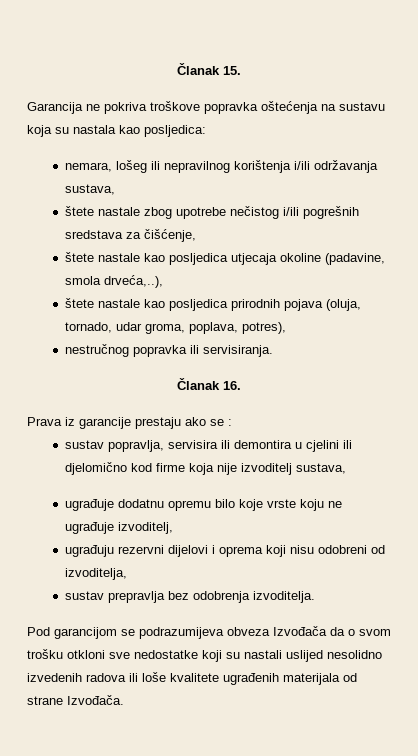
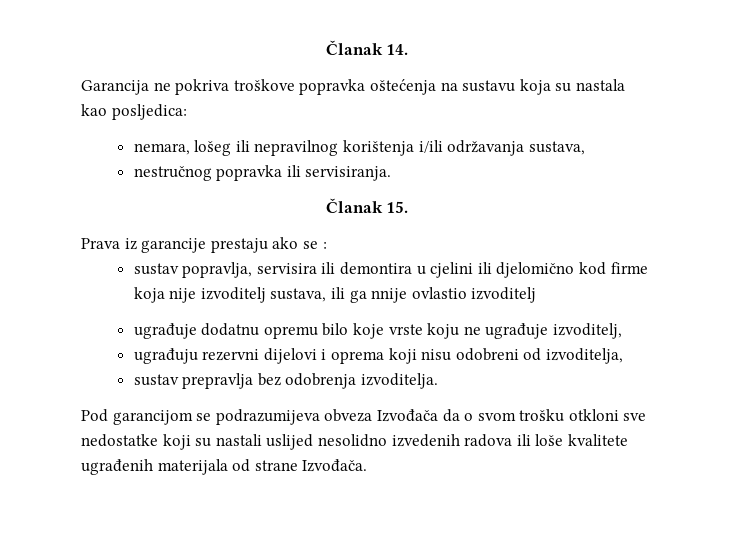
- Članak 15.
+ Članak 14.
- štete nastale zbog upotrebe nečistog i/ili pogrešnih sredstava za čišćenje,
- štete nastale kao posljedica utjecaja okoline (padavine, smola drveća,..),
- štete nastale kao posljedica prirodnih pojava (oluja, tornado, udar groma, poplava, potres),
- Članak 16.
+ Članak 15.
- sustav popravlja, servisira ili demontira u cjelini ili djelomično kod firme koja nije izvoditelj sustava,
+ sustav popravlja, servisira ili demontira u cjelini ili djelomično kod firme koja nije izvoditelj sustava, ili ga nnije ovlastio izvoditelj

